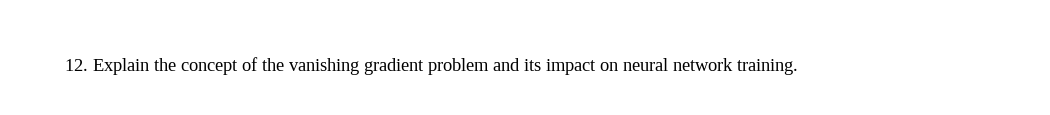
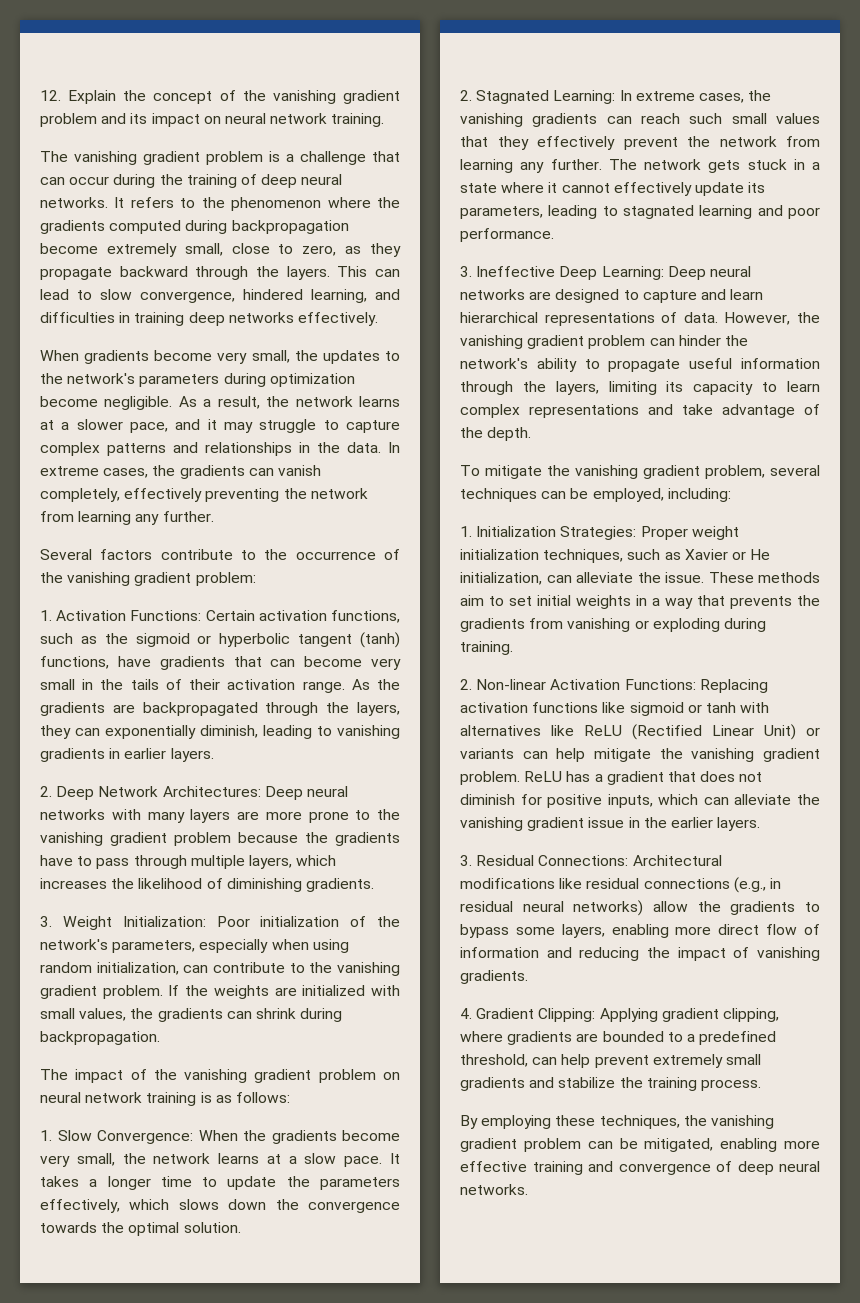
+ The vanishing gradient problem is a challenge that can occur during the training of deep neural networks. It refers to the phenomenon where the gradients computed during backpropagation become extremely small, close to zero, as they propagate backward through the layers. This can lead to slow convergence, hindered learning, and difficulties in training deep networks effectively.
+ When gradients become very small, the updates to the network's parameters during optimization become negligible. As a result, the network learns at a slower pace, and it may struggle to capture complex patterns and relationships in the data. In extreme cases, the gradients can vanish completely, effectively preventing the network from learning any further.
+ Several factors contribute to the occurrence of the vanishing gradient problem:
+ 1. Activation Functions: Certain activation functions, such as the sigmoid or hyperbolic tangent (tanh) functions, have gradients that can become very small in the tails of their activation range. As the gradients are backpropagated through the layers, they can exponentially diminish, leading to vanishing gradients in earlier layers.
+ 2. Deep Network Architectures: Deep neural networks with many layers are more prone to the vanishing gradient problem because the gradients have to pass through multiple layers, which increases the likelihood of diminishing gradients.
+ 3. Weight Initialization: Poor initialization of the network's parameters, especially when using random initialization, can contribute to the vanishing gradient problem. If the weights are initialized with small values, the gradients can shrink during backpropagation.
+ The impact of the vanishing gradient problem on neural network training is as follows:
+ 1. Slow Convergence: When the gradients become very small, the network learns at a slow pace. It takes a longer time to update the parameters effectively, which slows down the convergence towards the optimal solution.
+ 2. Stagnated Learning: In extreme cases, the vanishing gradients can reach such small values that they effectively prevent the network from learning any further. The network gets stuck in a state where it cannot effectively update its parameters, leading to stagnated learning and poor performance.
+ 3. Ineffective Deep Learning: Deep neural networks are designed to capture and learn hierarchical representations of data. However, the vanishing gradient problem can hinder the network's ability to propagate useful information through the layers, limiting its capacity to learn complex representations and take advantage of the depth.
+ To mitigate the vanishing gradient problem, several techniques can be employed, including:
+ 1. Initialization Strategies: Proper weight initialization techniques, such as Xavier or He initialization, can alleviate the issue. These methods aim to set initial weights in a way that prevents the gradients from vanishing or exploding during training.
+ 2. Non-linear Activation Functions: Replacing activation functions like sigmoid or tanh with alternatives like ReLU (Rectified Linear Unit) or variants can help mitigate the vanishing gradient problem. ReLU has a gradient that does not diminish for positive inputs, which can alleviate the vanishing gradient issue in the earlier layers.
+ 3. Residual Connections: Architectural modifications like residual connections (e.g., in residual neural networks) allow the gradients to bypass some layers, enabling more direct flow of information and reducing the impact of vanishing gradients.
+ 4. Gradient Clipping: Applying gradient clipping, where gradients are bounded to a predefined threshold, can help prevent extremely small gradients and stabilize the training process.
+ By employing these techniques, the vanishing gradient problem can be mitigated, enabling more effective training and convergence of deep neural networks.

